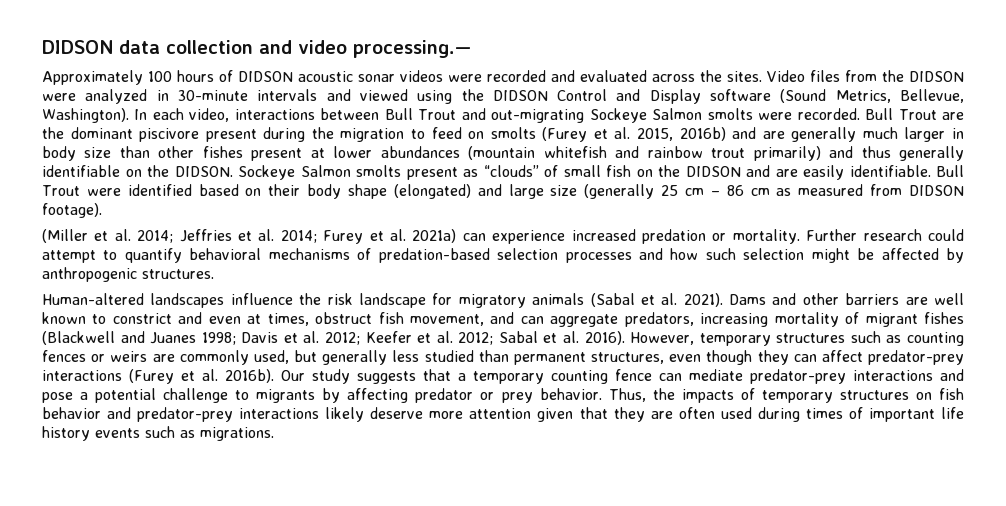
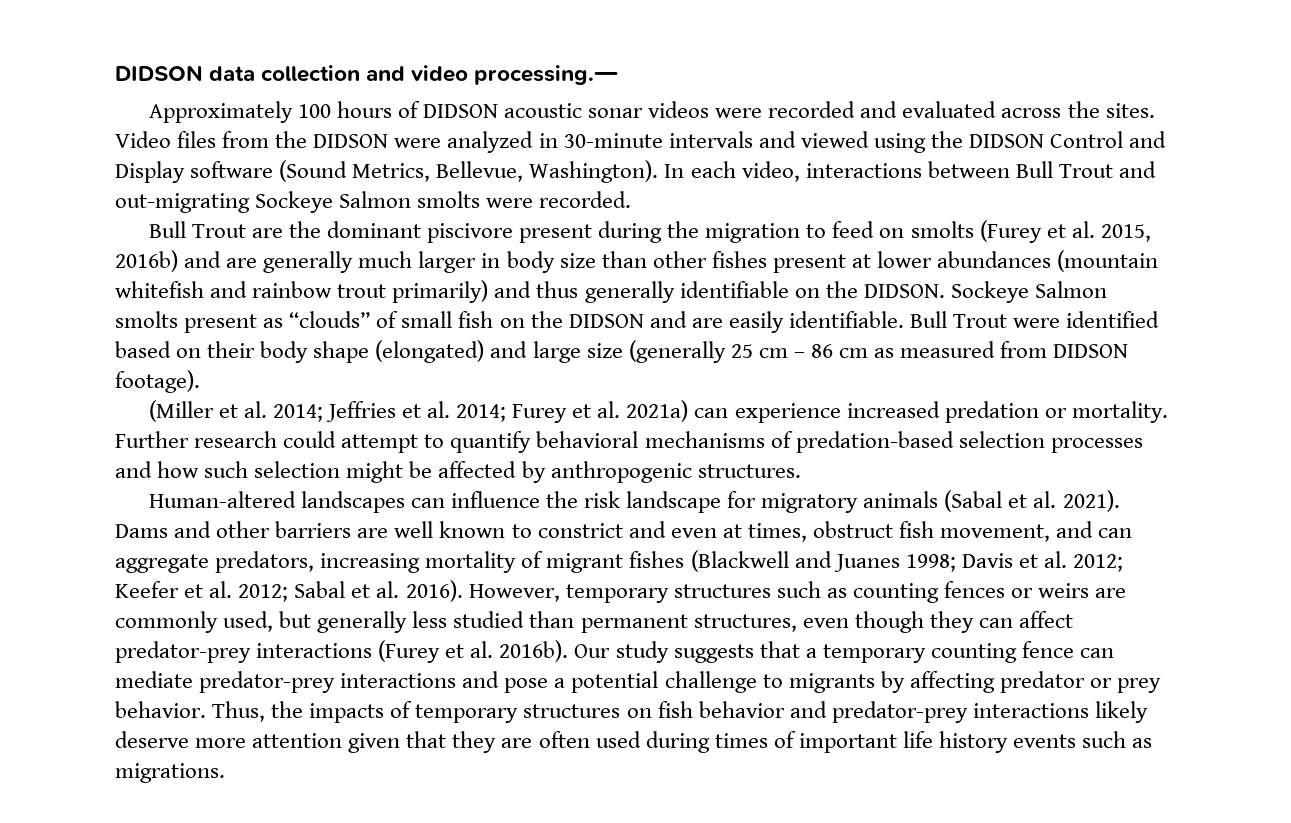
- In each video, interactions between Bull Trout and out-migrating Sockeye Salmon smolts were recorded. Bull Trout are the dominant piscivore present during the migration to feed on smolts (Furey et al. 2015, 2016b) and are generally much larger in body size than other fishes present at lower abundances (mountain whitefish and rainbow trout primarily) and thus generally identifiable on the DIDSON.
+ In each video, interactions between Bull Trout and out-migrating Sockeye Salmon smolts were recorded.
+ Bull Trout are the dominant piscivore present during the migration to feed on smolts (Furey et al. 2015, 2016b) and are generally much larger in body size than other fishes present at lower abundances (mountain whitefish and rainbow trout primarily) and thus generally identifiable on the DIDSON.
- Human-altered landscapes influence the risk landscape for migratory animals (Sabal et al. 2021).
+ Human-altered landscapes can influence the risk landscape for migratory animals (Sabal et al. 2021).

